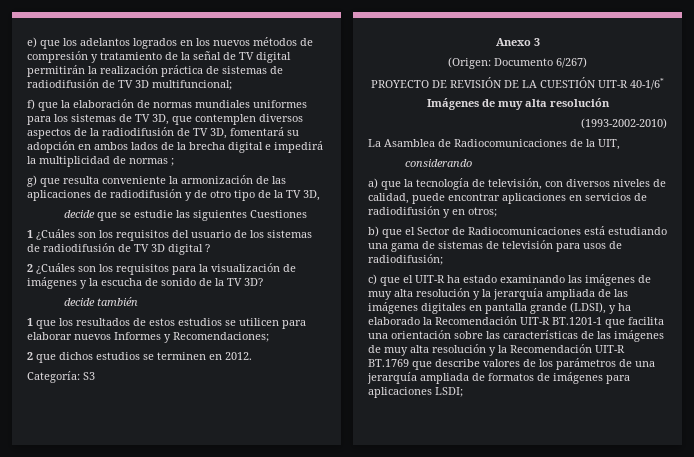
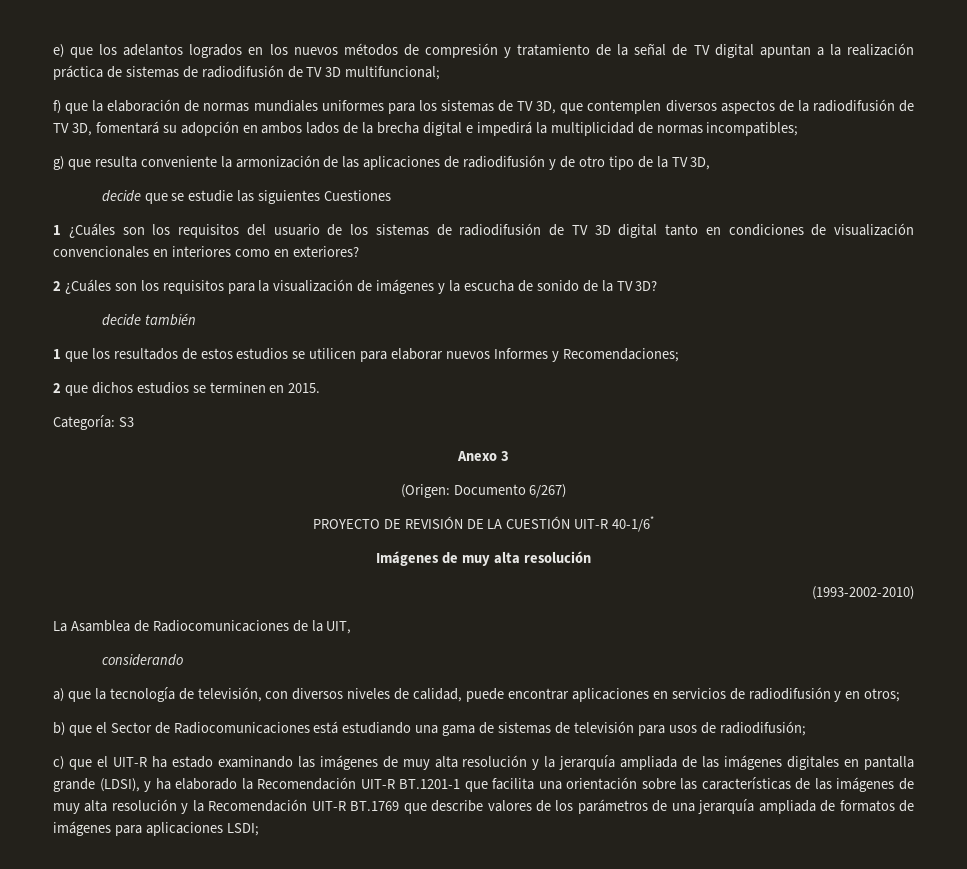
- e) que los adelantos logrados en los nuevos métodos de compresión y tratamiento de la señal de TV digital permitirán la realización práctica de sistemas de radiodifusión de TV 3D multifuncional;
+ e) que los adelantos logrados en los nuevos métodos de compresión y tratamiento de la señal de TV digital apuntan a la realización práctica de sistemas de radiodifusión de TV 3D multifuncional;
- f) que la elaboración de normas mundiales uniformes para los sistemas de TV 3D, que contemplen diversos aspectos de la radiodifusión de TV 3D, fomentará su adopción en ambos lados de la brecha digital e impedirá la multiplicidad de normas ;
+ f) que la elaboración de normas mundiales uniformes para los sistemas de TV 3D, que contemplen diversos aspectos de la radiodifusión de TV 3D, fomentará su adopción en ambos lados de la brecha digital e impedirá la multiplicidad de normas incompatibles;
- 1 ¿Cuáles son los requisitos del usuario de los sistemas de radiodifusión de TV 3D digital ?
+ 1 ¿Cuáles son los requisitos del usuario de los sistemas de radiodifusión de TV 3D digital tanto en condiciones de visualización convencionales en interiores como en exteriores?
- 2 que dichos estudios se terminen en 2012.
+ 2 que dichos estudios se terminen en 2015.

